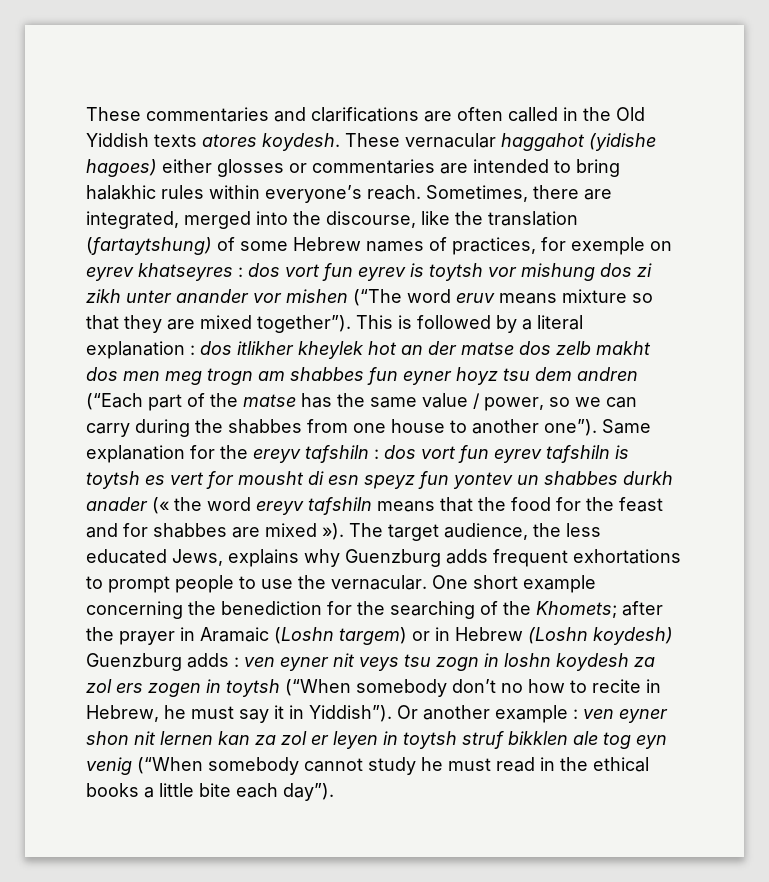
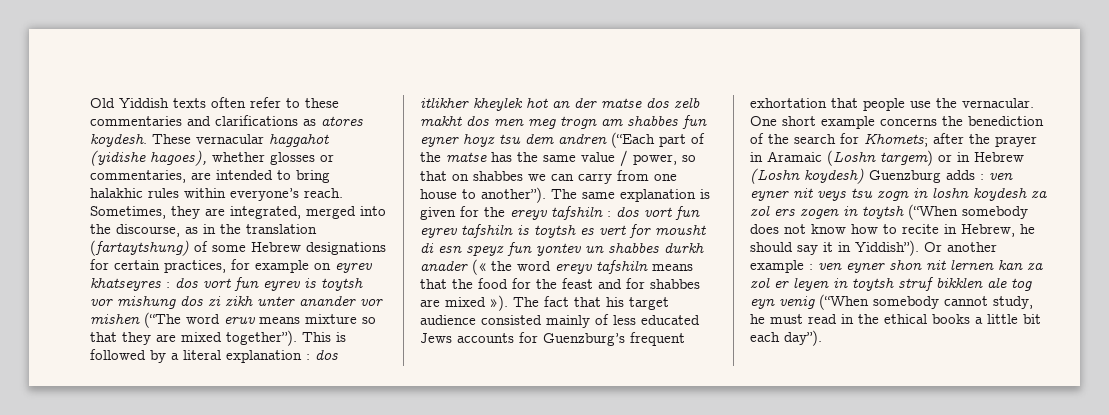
- These commentaries and clarifications are often called in the Old Yiddish texts atores koydesh.
+ Old Yiddish texts often refer to these commentaries and clarifications as atores koydesh.
- These vernacular haggahot (yidishe hagoes) either glosses or commentaries are intended to bring halakhic rules within everyone’s reach.
+ These vernacular haggahot (yidishe hagoes), whether glosses or commentaries, are intended to bring halakhic rules within everyone’s reach.
- Sometimes, there are integrated, merged into the discourse, like the translation (fartaytshung) of some Hebrew names of practices, for exemple on eyrev khatseyres : dos vort fun eyrev is toytsh vor mishung dos zi zikh unter anander vor mishen (“The word eruv means mixture so that they are mixed together”).
+ Sometimes, they are integrated, merged into the discourse, as in the translation (fartaytshung) of some Hebrew designations for certain practices, for example on eyrev khatseyres : dos vort fun eyrev is toytsh vor mishung dos zi zikh unter anander vor mishen (“The word eruv means mixture so that they are mixed together”).
- dos itlikher kheylek hot an der matse dos zelb makht dos men meg trogn am shabbes fun eyner hoyz tsu dem andren (“Each part of the matse has the same value / power, so we can carry during the shabbes from one house to another one”). Same explanation for the ereyv tafshiln :
+ dos itlikher kheylek hot an der matse dos zelb makht dos men meg trogn am shabbes fun eyner hoyz tsu dem andren (“Each part of the matse has the same value / power, so that on shabbes we can carry from one house to another”). The same explanation is given for the ereyv tafshiln :
- The target audience, the less educated Jews, explains why Guenzburg adds frequent exhortations to prompt people to use the vernacular.
+ The fact that his target audience consisted mainly of less educated Jews accounts for Guenzburg’s frequent exhortation that people use the vernacular.
- One short example concerning the benediction for the searching of the Khomets; after the prayer in Aramaic (Loshn targem) or in Hebrew (Loshn koydesh) Guenzburg adds : ven eyner nit veys tsu zogn in loshn koydesh za zol ers zogen in toytsh (“When somebody don’t no how to recite in Hebrew, he must say it in Yiddish”).
+ One short example concerns the benediction of the search for Khomets; after the prayer in Aramaic (Loshn targem) or in Hebrew (Loshn koydesh) Guenzburg adds : ven eyner nit veys tsu zogn in loshn koydesh za zol ers zogen in toytsh (“When somebody does not know how to recite in Hebrew, he should say it in Yiddish”).
- Or another example : ven eyner shon nit lernen kan za zol er leyen in toytsh struf bikklen ale tog eyn venig (“When somebody cannot study he must read in the ethical books a little bite each day”).
+ Or another example : ven eyner shon nit lernen kan za zol er leyen in toytsh struf bikklen ale tog eyn venig (“When somebody cannot study, he must read in the ethical books a little bit each day”).

